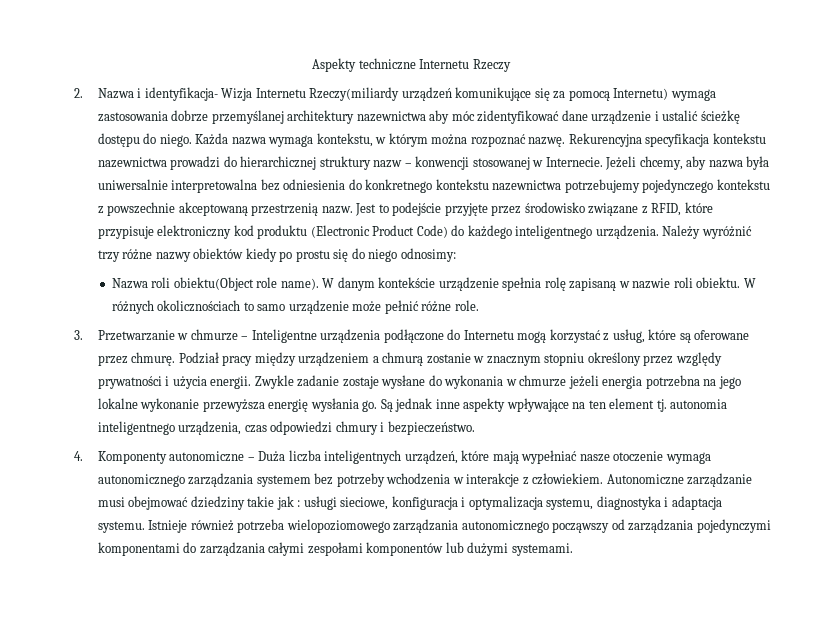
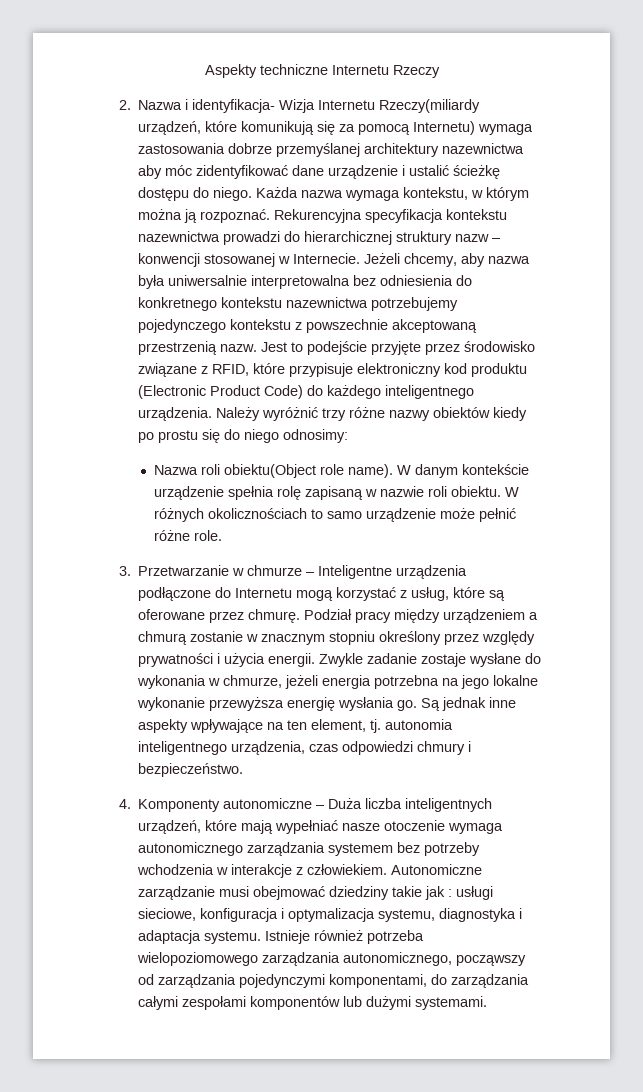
- 2. Nazwa i identyfikacja- Wizja Internetu Rzeczy(miliardy urządzeń komunikujące się za pomocą Internetu) wymaga zastosowania dobrze przemyślanej architektury nazewnictwa aby móc zidentyfikować dane urządzenie i ustalić ścieżkę dostępu do niego.
+ 2. Nazwa i identyfikacja- Wizja Internetu Rzeczy(miliardy urządzeń, które komunikują się za pomocą Internetu) wymaga zastosowania dobrze przemyślanej architektury nazewnictwa aby móc zidentyfikować dane urządzenie i ustalić ścieżkę dostępu do niego.
- Każda nazwa wymaga kontekstu, w którym można rozpoznać nazwę.
+ Każda nazwa wymaga kontekstu, w którym można ją rozpoznać.
- Zwykle zadanie zostaje wysłane do wykonania w chmurze jeżeli energia potrzebna na jego lokalne wykonanie przewyższa energię wysłania go.
+ Zwykle zadanie zostaje wysłane do wykonania w chmurze, jeżeli energia potrzebna na jego lokalne wykonanie przewyższa energię wysłania go.
- Są jednak inne aspekty wpływające na ten element tj. autonomia inteligentnego urządzenia, czas odpowiedzi chmury i bezpieczeństwo.
+ Są jednak inne aspekty wpływające na ten element, tj. autonomia inteligentnego urządzenia, czas odpowiedzi chmury i bezpieczeństwo.
- Istnieje również potrzeba wielopoziomowego zarządzania autonomicznego począwszy od zarządzania pojedynczymi komponentami do zarządzania całymi zespołami komponentów lub dużymi systemami.
+ Istnieje również potrzeba wielopoziomowego zarządzania autonomicznego, począwszy od zarządzania pojedynczymi komponentami, do zarządzania całymi zespołami komponentów lub dużymi systemami.

